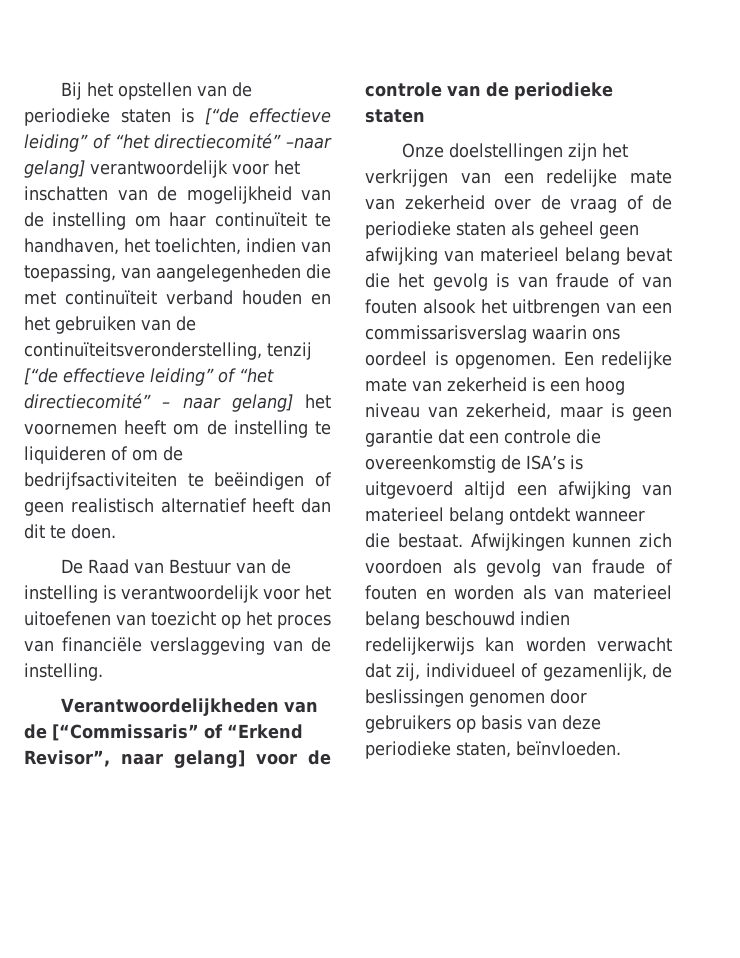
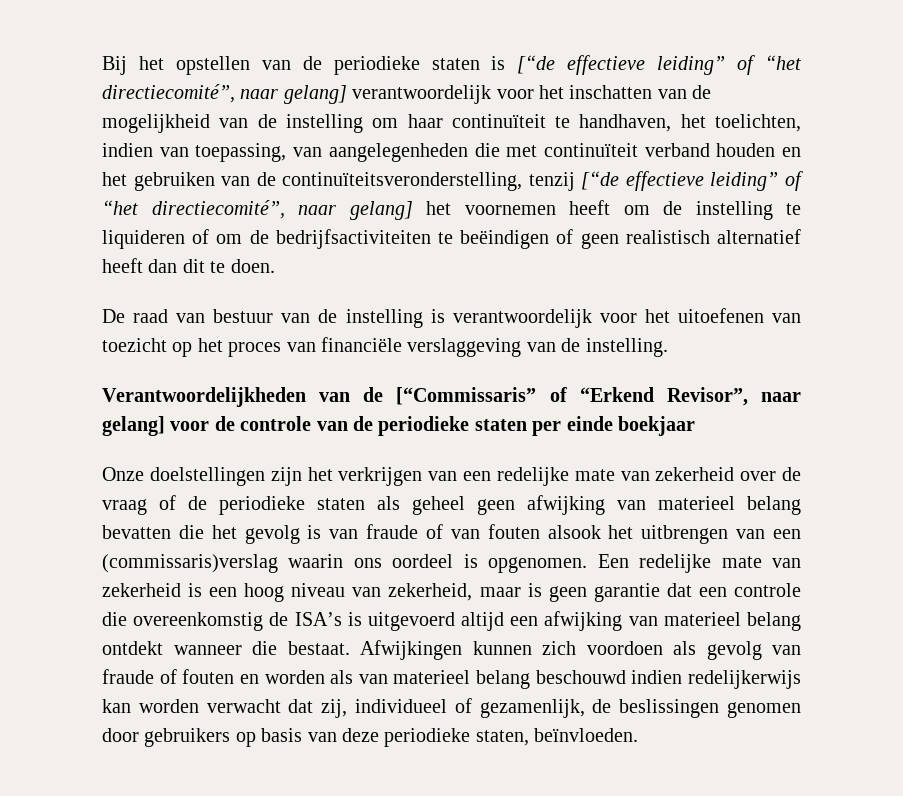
- Bij het opstellen van de periodieke staten is [“de effectieve leiding” of “het directiecomité” –naar gelang] verantwoordelijk voor het inschatten van de mogelijkheid van de instelling om haar continuïteit te handhaven, het toelichten, indien van toepassing, van aangelegenheden die met continuïteit verband houden en het gebruiken van de continuïteitsveronderstelling, tenzij [“de effectieve leiding” of “het directiecomité” – naar gelang] het voornemen heeft om de instelling te liquideren of om de bedrijfsactiviteiten te beëindigen of geen realistisch alternatief heeft dan dit te doen.
+ Bij het opstellen van de periodieke staten is [“de effectieve leiding” of “het directiecomité”, naar gelang] verantwoordelijk voor het inschatten van de mogelijkheid van de instelling om haar continuïteit te handhaven, het toelichten, indien van toepassing, van aangelegenheden die met continuïteit verband houden en het gebruiken van de continuïteitsveronderstelling, tenzij [“de effectieve leiding” of “het directiecomité”, naar gelang] het voornemen heeft om de instelling te liquideren of om de bedrijfsactiviteiten te beëindigen of geen realistisch alternatief heeft dan dit te doen.
- De Raad van Bestuur van de instelling is verantwoordelijk voor het uitoefenen van toezicht op het proces van financiële verslaggeving van de instelling.
+ De raad van bestuur van de instelling is verantwoordelijk voor het uitoefenen van toezicht op het proces van financiële verslaggeving van de instelling.
- Verantwoordelijkheden van de [“Commissaris” of “Erkend Revisor”, naar gelang] voor de controle van de periodieke staten
+ Verantwoordelijkheden van de [“Commissaris” of “Erkend Revisor”, naar gelang] voor de controle van de periodieke staten per einde boekjaar
- Onze doelstellingen zijn het verkrijgen van een redelijke mate van zekerheid over de vraag of de periodieke staten als geheel geen afwijking van materieel belang bevat die het gevolg is van fraude of van fouten alsook het uitbrengen van een commissarisverslag waarin ons oordeel is opgenomen.
+ Onze doelstellingen zijn het verkrijgen van een redelijke mate van zekerheid over de vraag of de periodieke staten als geheel geen afwijking van materieel belang bevatten die het gevolg is van fraude of van fouten alsook het uitbrengen van een (commissaris)verslag waarin ons oordeel is opgenomen.

